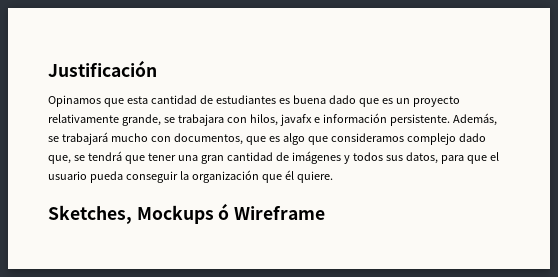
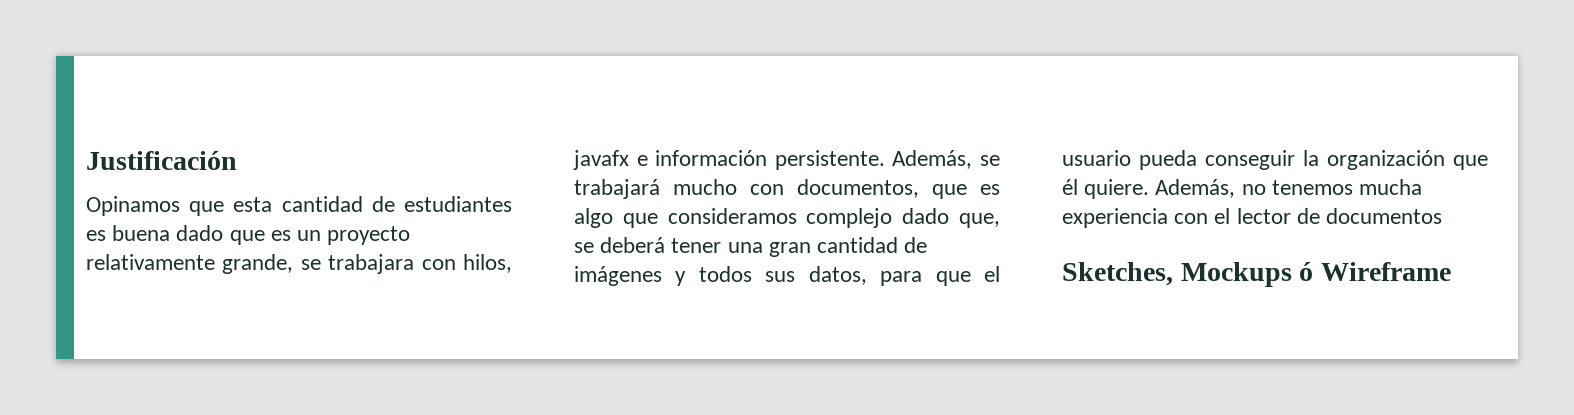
- Además, se trabajará mucho con documentos, que es algo que consideramos complejo dado que, se tendrá que tener una gran cantidad de imágenes y todos sus datos, para que el usuario pueda conseguir la organización que él quiere.
+ Además, se trabajará mucho con documentos, que es algo que consideramos complejo dado que, se deberá tener una gran cantidad de imágenes y todos sus datos, para que el usuario pueda conseguir la organización que él quiere. Además, no tenemos mucha experiencia con el lector de documentos

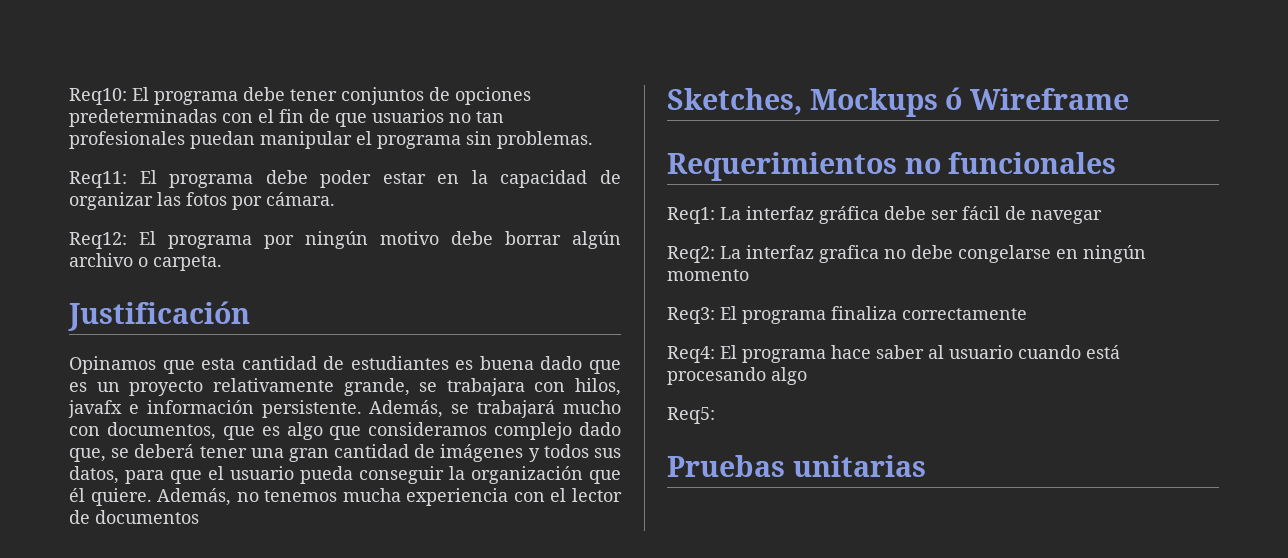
+ Req10: El programa debe tener conjuntos de opciones predeterminadas con el fin de que usuarios no tan profesionales puedan manipular el programa sin problemas.
+ Req11: El programa debe poder estar en la capacidad de organizar las fotos por cámara.
+ Req12: El programa por ningún motivo debe borrar algún archivo o carpeta.
+ Requerimientos no funcionales
+ Req1: La interfaz gráfica debe ser fácil de navegar
+ Req2: La interfaz grafica no debe congelarse en ningún momento
+ Req3: El programa finaliza correctamente
+ Req4: El programa hace saber al usuario cuando está procesando algo
+ Req5:
+ Pruebas unitarias

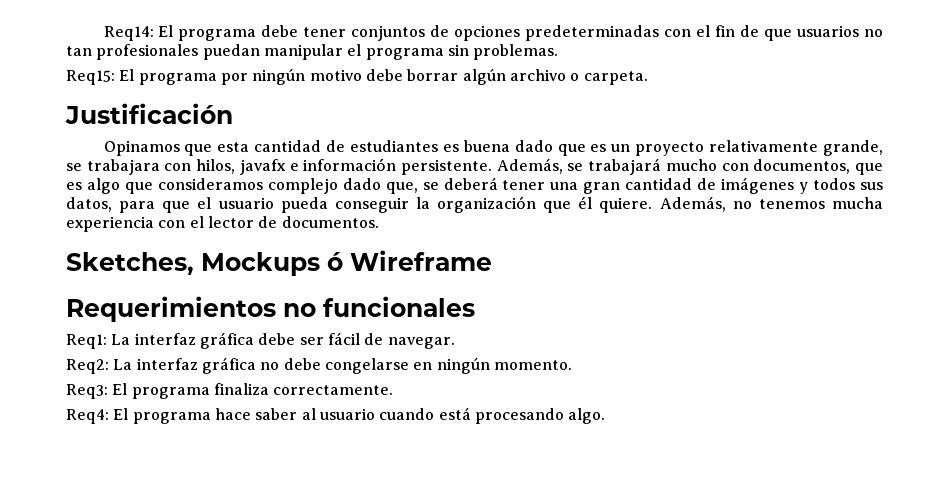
- Req10: El programa debe tener conjuntos de opciones predeterminadas con el fin de que usuarios no tan profesionales puedan manipular el programa sin problemas.
+ Req14: El programa debe tener conjuntos de opciones predeterminadas con el fin de que usuarios no tan profesionales puedan manipular el programa sin problemas.
- Req11: El programa debe poder estar en la capacidad de organizar las fotos por cámara.
- Req12: El programa por ningún motivo debe borrar algún archivo o carpeta.
+ Req15: El programa por ningún motivo debe borrar algún archivo o carpeta.
- Además, no tenemos mucha experiencia con el lector de documentos
+ Además, no tenemos mucha experiencia con el lector de documentos.
- Req1: La interfaz gráfica debe ser fácil de navegar
+ Req1: La interfaz gráfica debe ser fácil de navegar.
- Req2: La interfaz grafica no debe congelarse en ningún momento
+ Req2: La interfaz gráfica no debe congelarse en ningún momento.
- Req3: El programa finaliza correctamente
+ Req3: El programa finaliza correctamente.
- Req4: El programa hace saber al usuario cuando está procesando algo
- Req5:
- Pruebas unitarias
+ Req4: El programa hace saber al usuario cuando está procesando algo.

